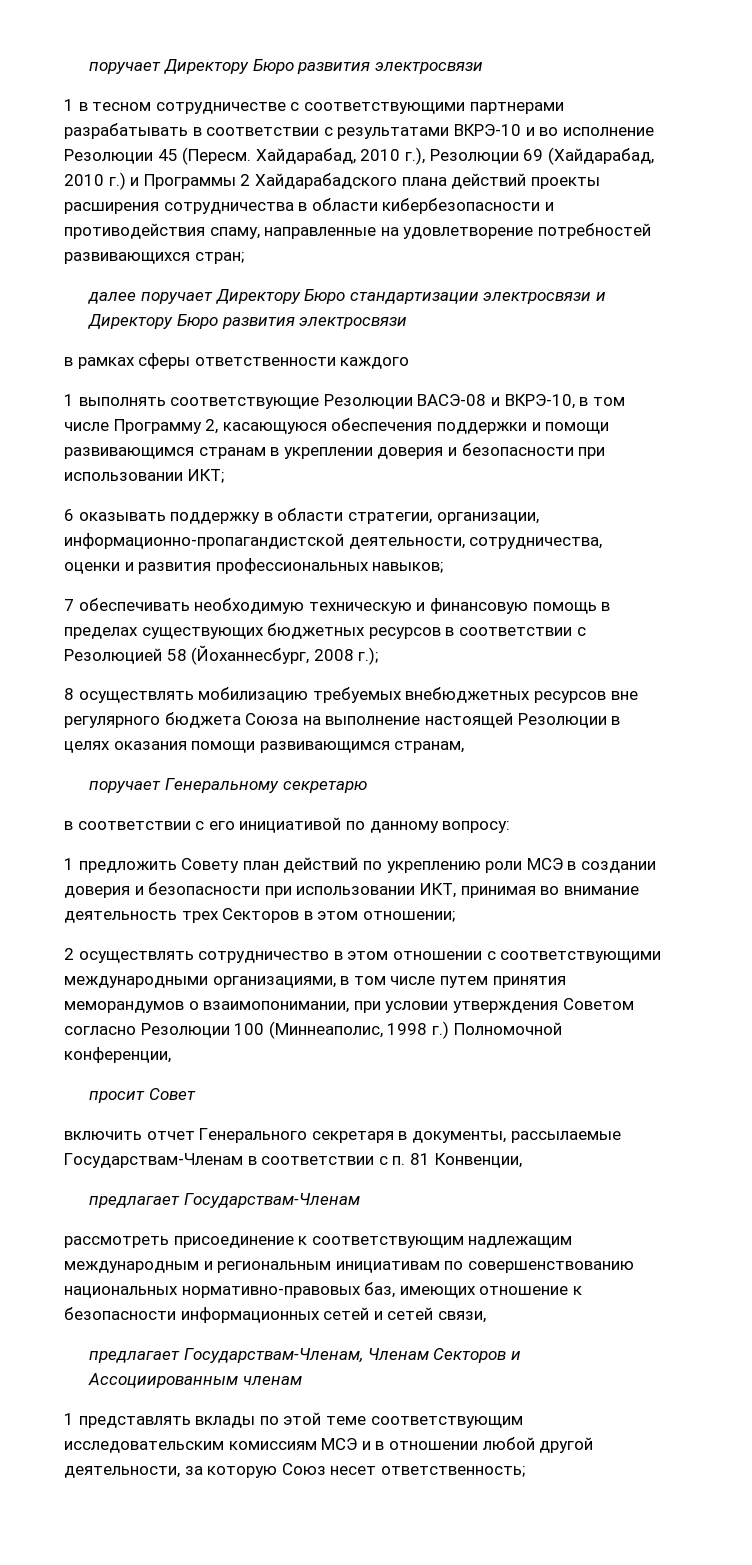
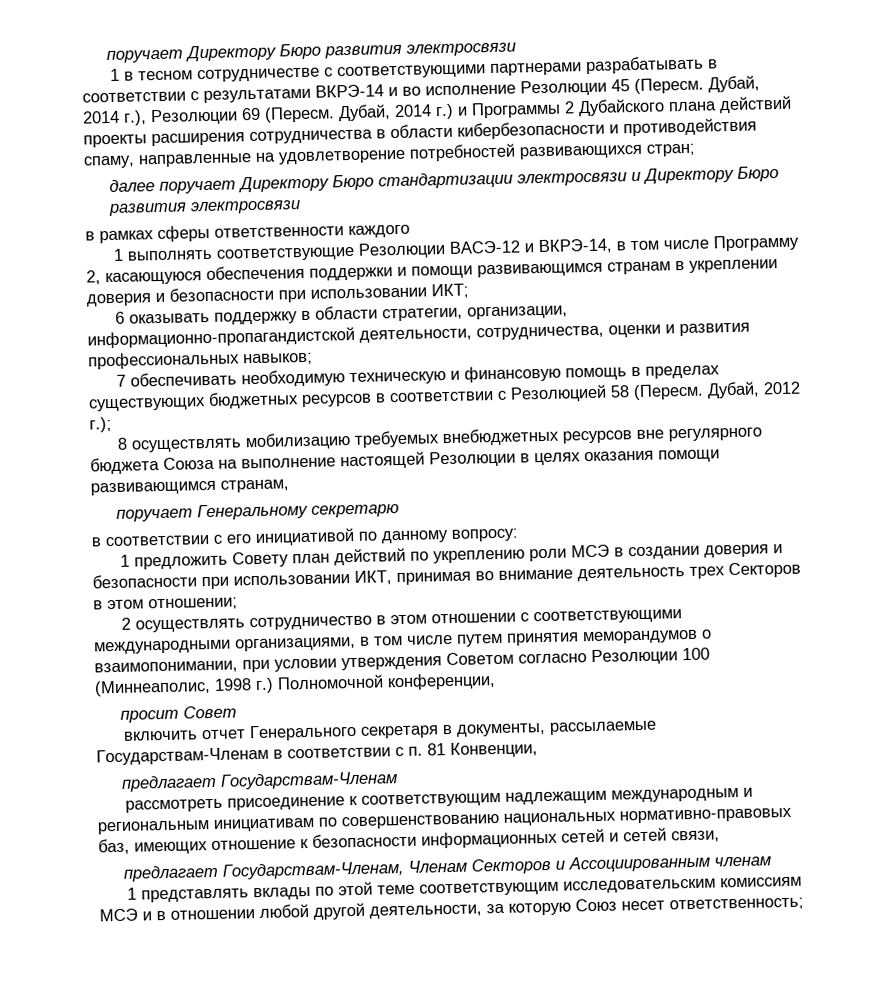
- 1 в тесном сотрудничестве с соответствующими партнерами разрабатывать в соответствии с результатами ВКРЭ-10 и во исполнение Резолюции 45 (Пересм.
+ 1 в тесном сотрудничестве с соответствующими партнерами разрабатывать в соответствии с результатами ВКРЭ-14 и во исполнение Резолюции 45 (Пересм.
- Хайдарабад, 2010 г.), Резолюции 69 (Хайдарабад, 2010 г.) и Программы 2 Хайдарабадского плана действий проекты расширения сотрудничества в области кибербезопасности и противодействия спаму, направленные на удовлетворение потребностей развивающихся стран;
+ Дубай, 2014 г.), Резолюции 69 (Пересм. Дубай, 2014 г.) и Программы 2 Дубайского плана действий проекты расширения сотрудничества в области кибербезопасности и противодействия спаму, направленные на удовлетворение потребностей развивающихся стран;
- 1 выполнять соответствующие Резолюции ВАСЭ-08 и ВКРЭ-10, в том числе Программу 2, касающуюся обеспечения поддержки и помощи развивающимся странам в укреплении доверия и безопасности при использовании ИКТ;
+ 1 выполнять соответствующие Резолюции ВАСЭ-12 и ВКРЭ-14, в том числе Программу 2, касающуюся обеспечения поддержки и помощи развивающимся странам в укреплении доверия и безопасности при использовании ИКТ;
- 7 обеспечивать необходимую техническую и финансовую помощь в пределах существующих бюджетных ресурсов в соответствии с Резолюцией 58 (Йоханнесбург, 2008 г.);
+ 7 обеспечивать необходимую техническую и финансовую помощь в пределах существующих бюджетных ресурсов в соответствии с Резолюцией 58 (Пересм. Дубай, 2012 г.);

